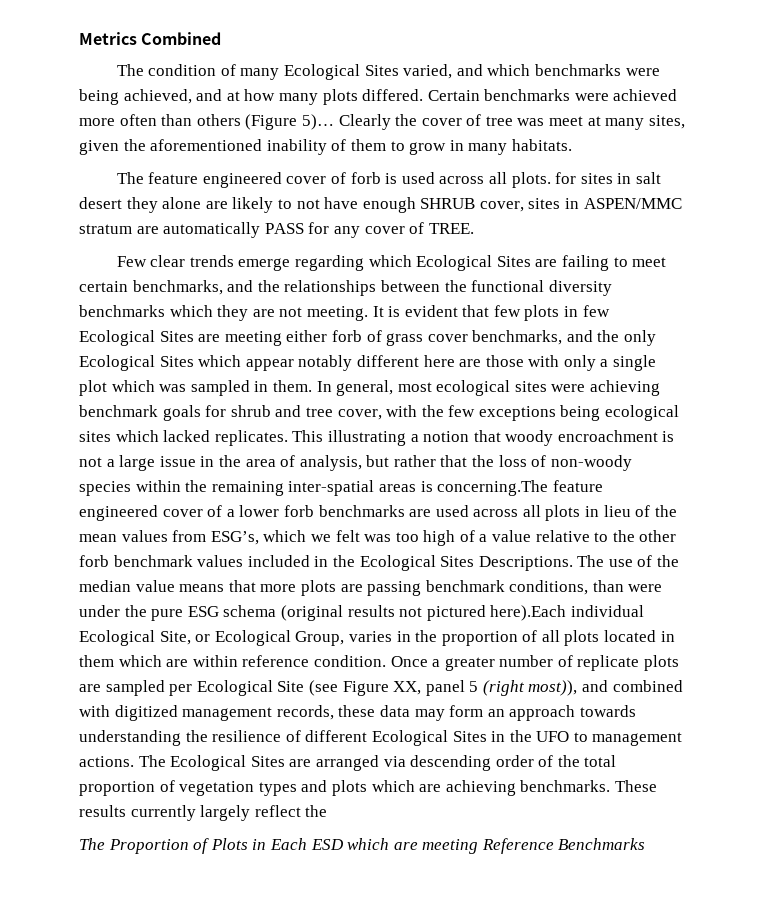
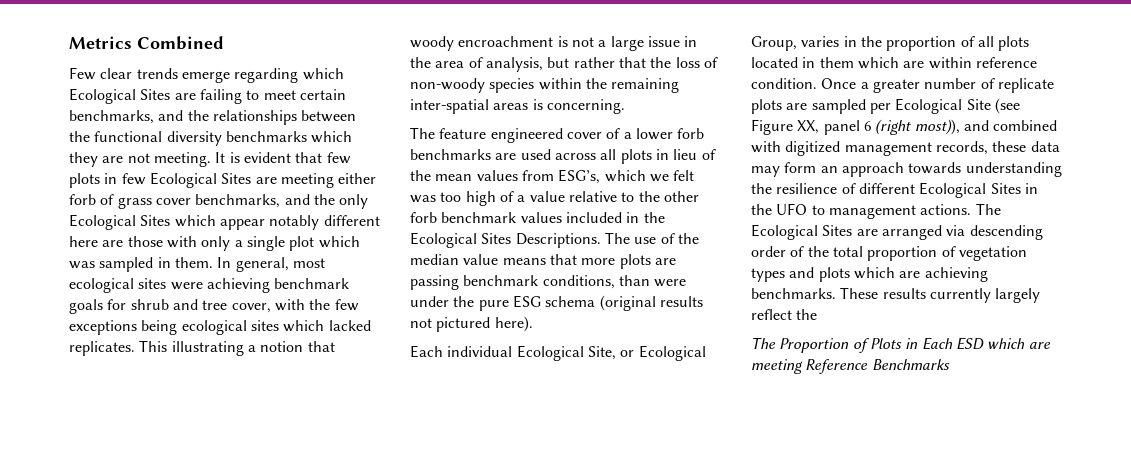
- The condition of many Ecological Sites varied, and which benchmarks were being achieved, and at how many plots differed. Certain benchmarks were achieved more often than others (Figure 5)… Clearly the cover of tree was meet at many sites, given the aforementioned inability of them to grow in many habitats.
- The feature engineered cover of forb is used across all plots. for sites in salt desert they alone are likely to not have enough SHRUB cover, sites in ASPEN/MMC stratum are automatically PASS for any cover of TREE.
- This illustrating a notion that woody encroachment is not a large issue in the area of analysis, but rather that the loss of non-woody species within the remaining inter-spatial areas is concerning.The feature engineered cover of a lower forb benchmarks are used across all plots in lieu of the mean values from ESG’s, which we felt was too high of a value relative to the other forb benchmark values included in the Ecological Sites Descriptions.
+ This illustrating a notion that woody encroachment is not a large issue in the area of analysis, but rather that the loss of non-woody species within the remaining inter-spatial areas is concerning.
+ The feature engineered cover of a lower forb benchmarks are used across all plots in lieu of the mean values from ESG’s, which we felt was too high of a value relative to the other forb benchmark values included in the Ecological Sites Descriptions.
- The use of the median value means that more plots are passing benchmark conditions, than were under the pure ESG schema (original results not pictured here).Each individual Ecological Site, or Ecological Group, varies in the proportion of all plots located in them which are within reference condition.
+ The use of the median value means that more plots are passing benchmark conditions, than were under the pure ESG schema (original results not pictured here).
+ Each individual Ecological Site, or Ecological Group, varies in the proportion of all plots located in them which are within reference condition.
- Once a greater number of replicate plots are sampled per Ecological Site (see Figure XX, panel 5 (right most)), and combined with digitized management records, these data may form an approach towards understanding the resilience of different Ecological Sites in the UFO to management actions.
+ Once a greater number of replicate plots are sampled per Ecological Site (see Figure XX, panel 6 (right most)), and combined with digitized management records, these data may form an approach towards understanding the resilience of different Ecological Sites in the UFO to management actions.

